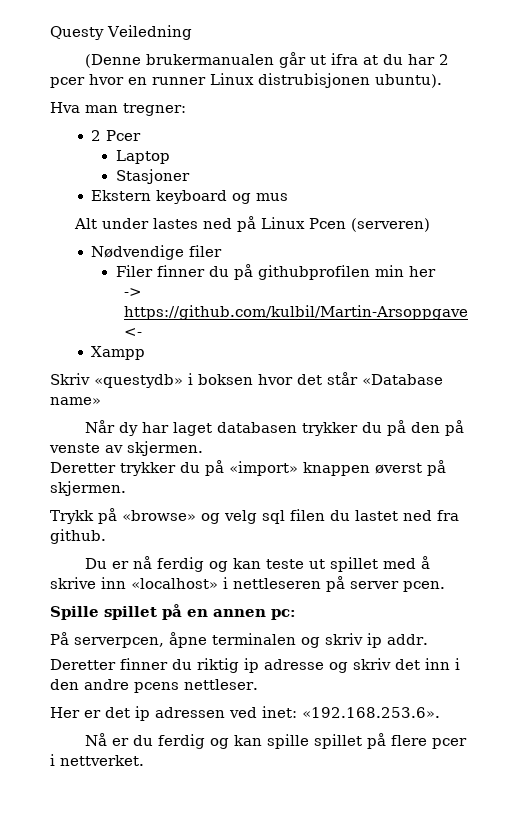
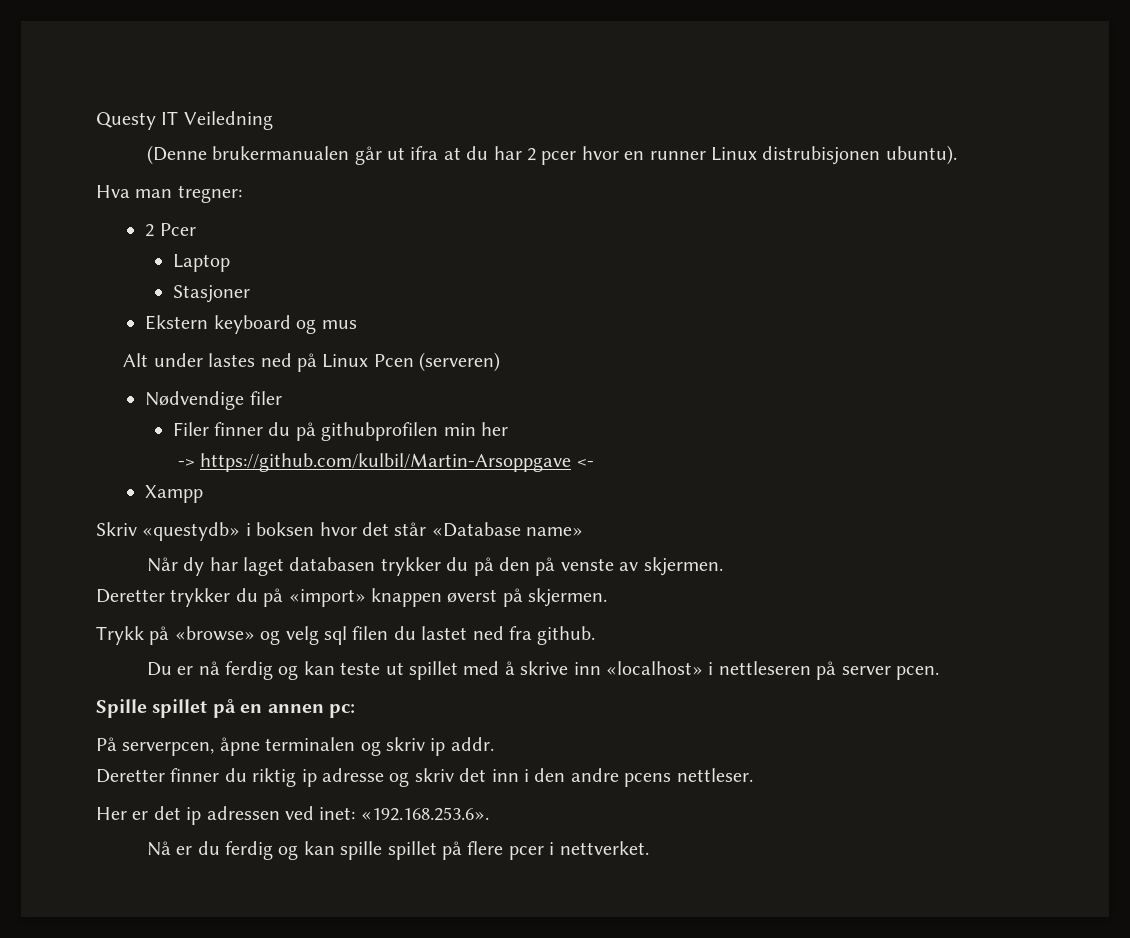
- Questy Veiledning
+ Questy IT Veiledning

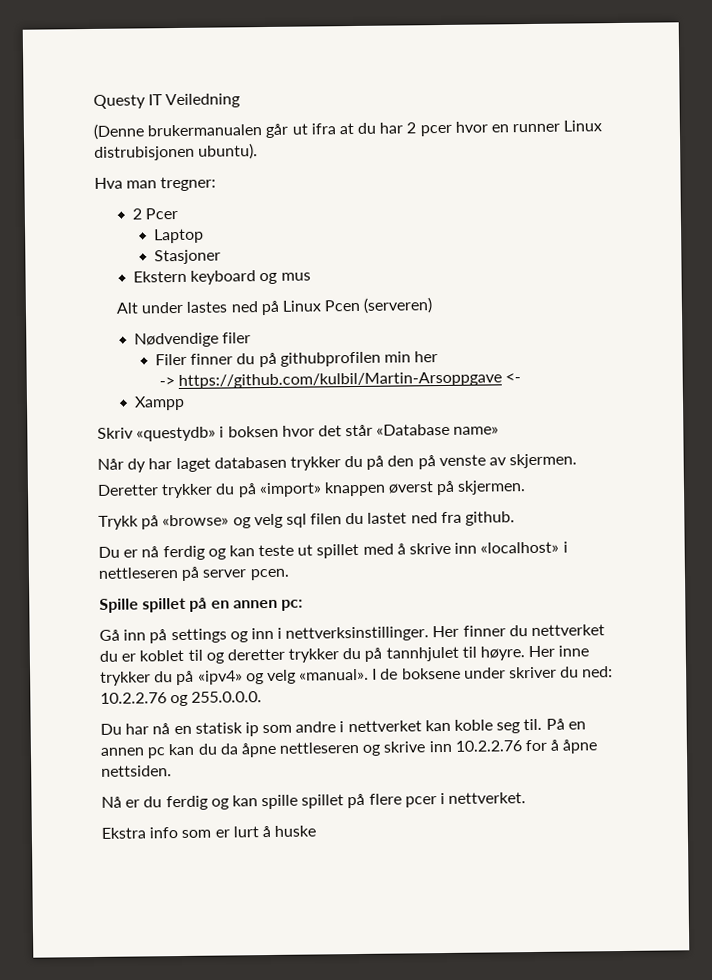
- På serverpcen, åpne terminalen og skriv ip addr.
- Deretter finner du riktig ip adresse og skriv det inn i den andre pcens nettleser.
- Her er det ip adressen ved inet: «192.168.253.6».
+ Gå inn på settings og inn i nettverksinstillinger. Her finner du nettverket du er koblet til og deretter trykker du på tannhjulet til høyre. Her inne trykker du på «ipv4» og velg «manual». I de boksene under skriver du ned: 10.2.2.76 og 255.0.0.0.
+ Du har nå en statisk ip som andre i nettverket kan koble seg til. På en annen pc kan du da åpne nettleseren og skrive inn 10.2.2.76 for å åpne nettsiden.
+ Ekstra info som er lurt å huske

